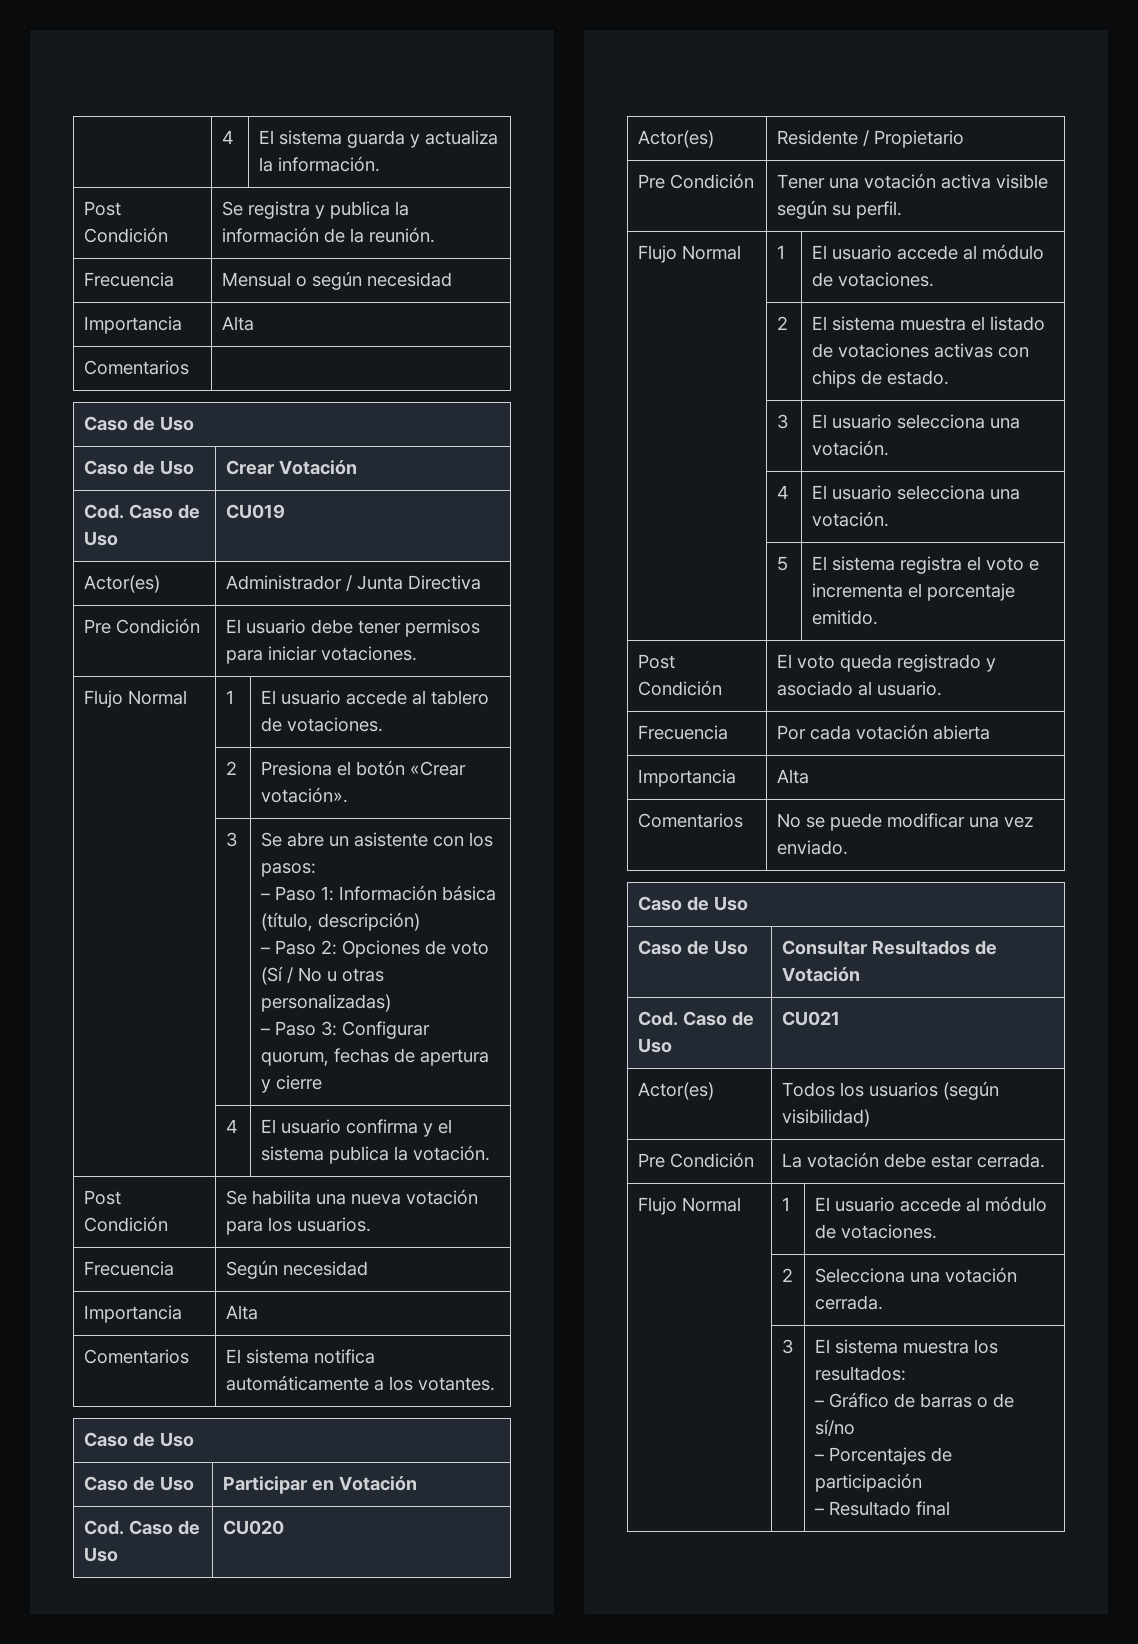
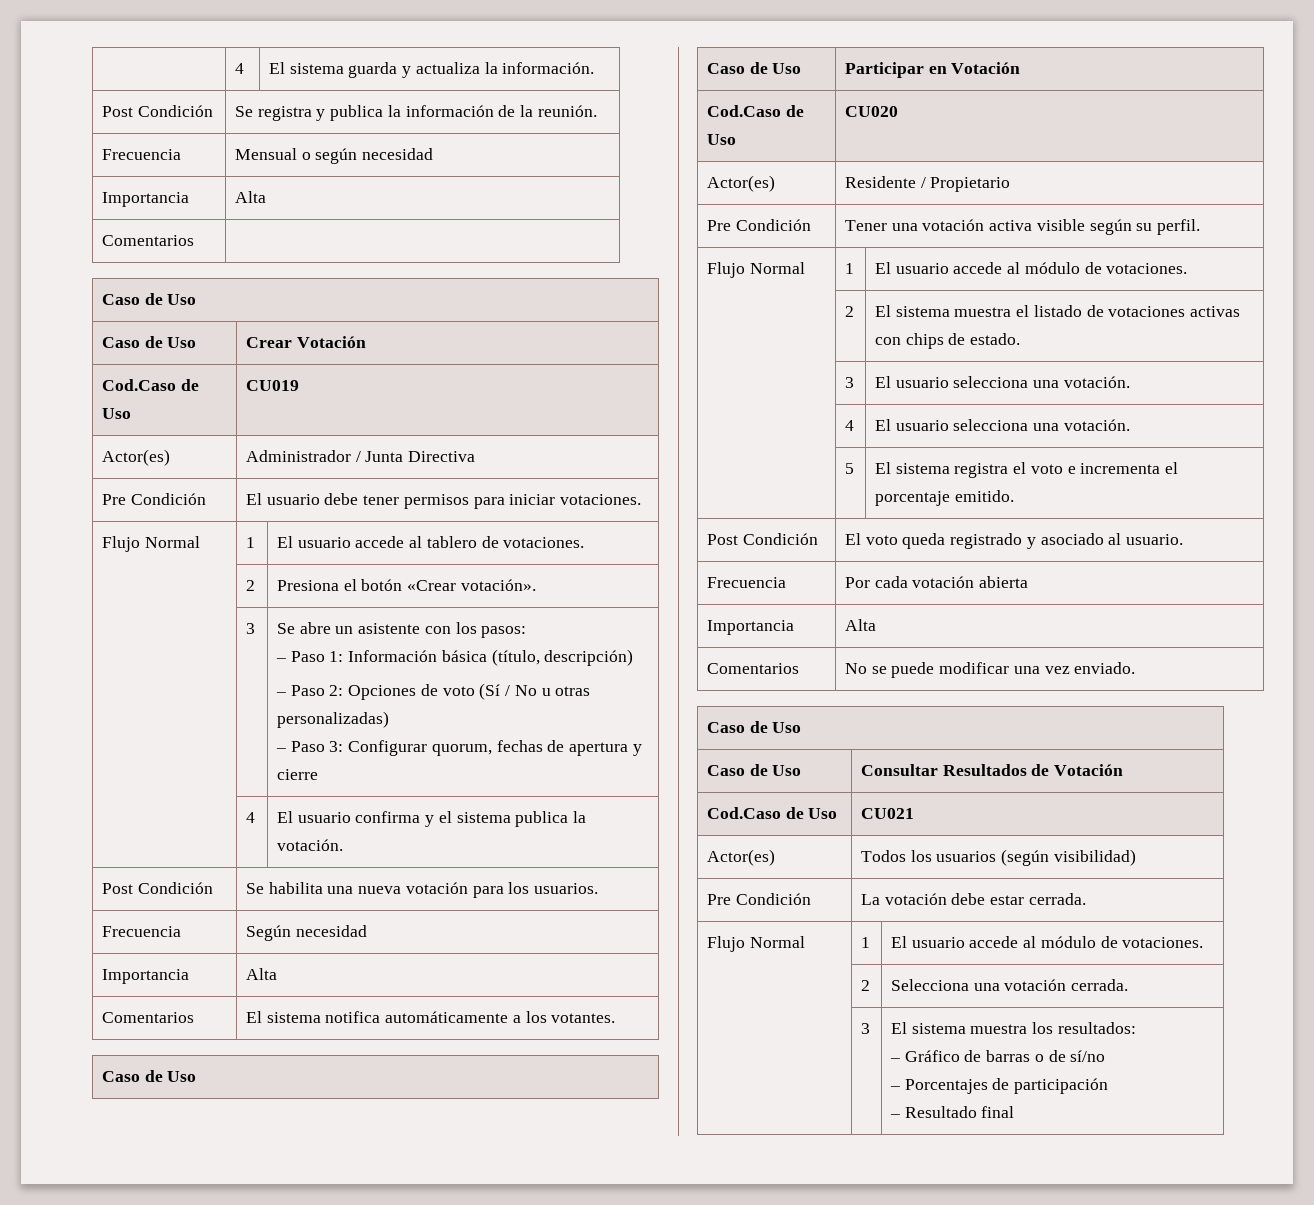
- Cod. Caso de Uso | CU019
+ Cod.Caso de Uso | CU019
- Cod. Caso de Uso | CU020
+ Cod.Caso de Uso | CU020
- Cod. Caso de Uso | CU021
+ Cod.Caso de Uso | CU021

